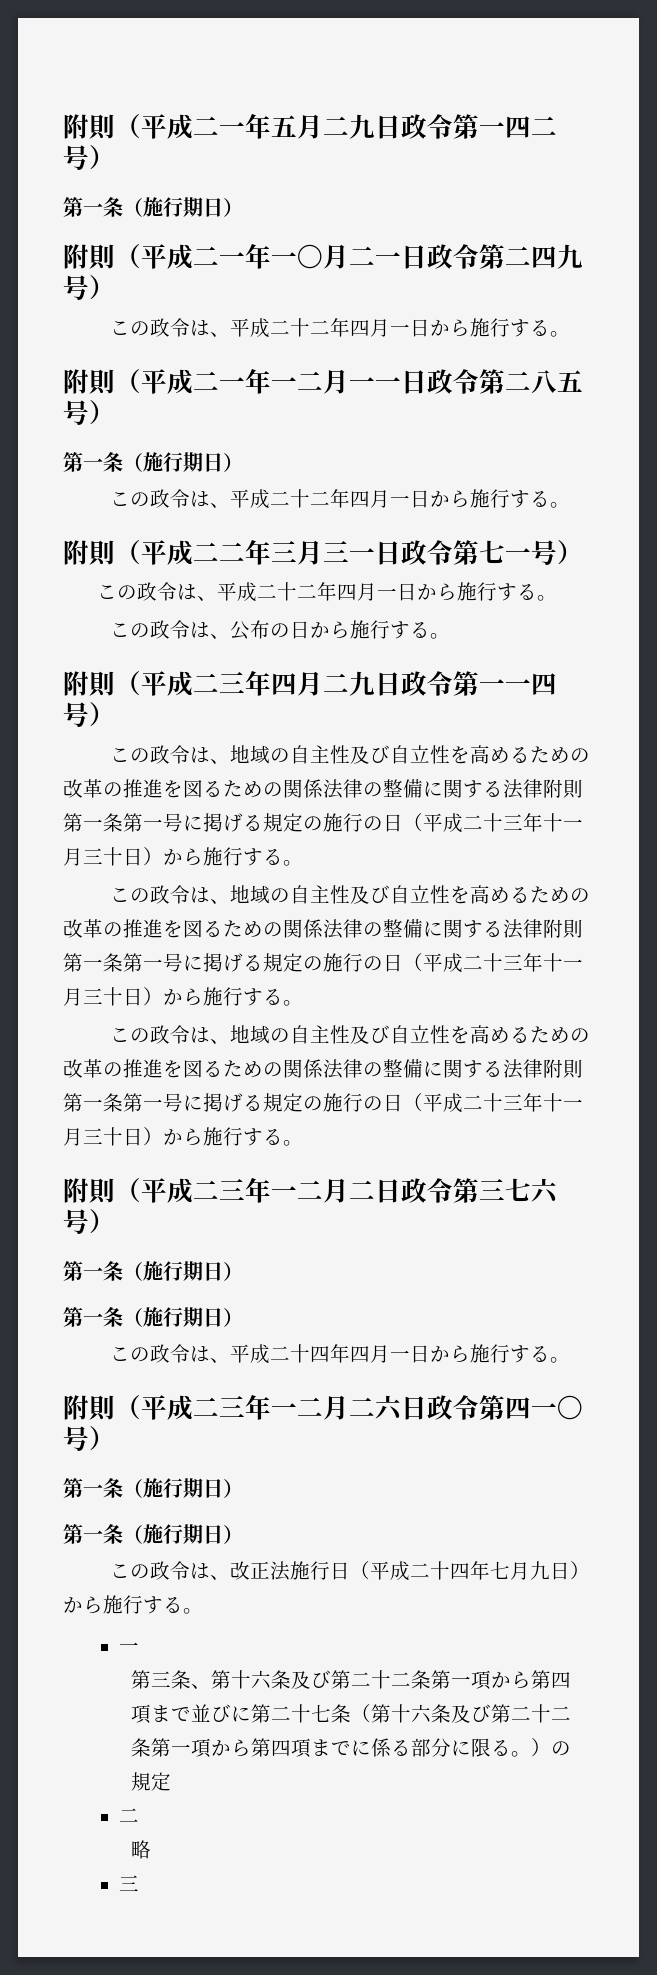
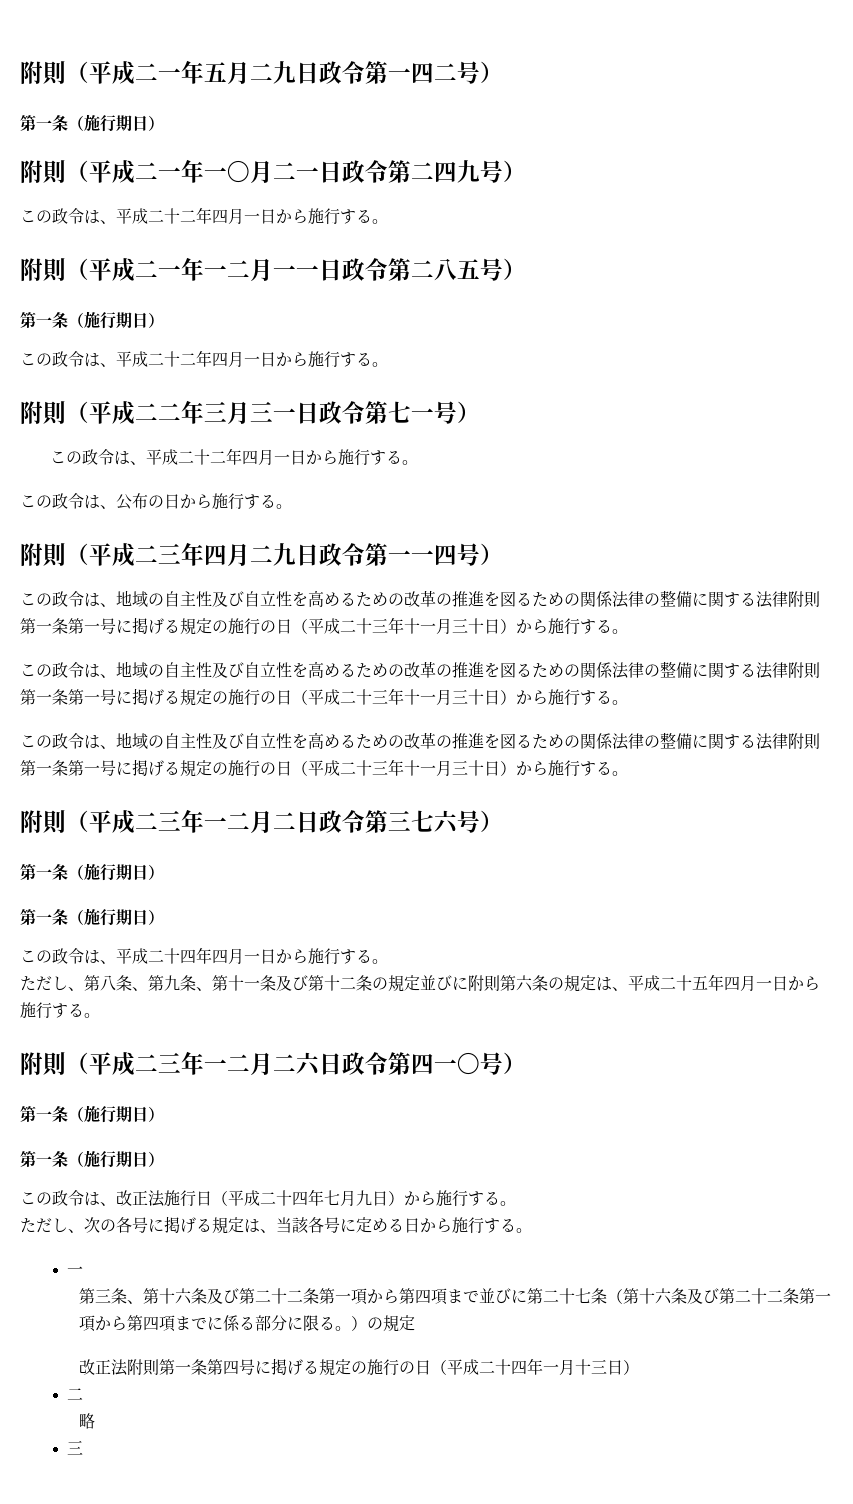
+ ただし、第八条、第九条、第十一条及び第十二条の規定並びに附則第六条の規定は、平成二十五年四月一日から施行する。
+ ただし、次の各号に掲げる規定は、当該各号に定める日から施行する。
+ 改正法附則第一条第四号に掲げる規定の施行の日（平成二十四年一月十三日）

